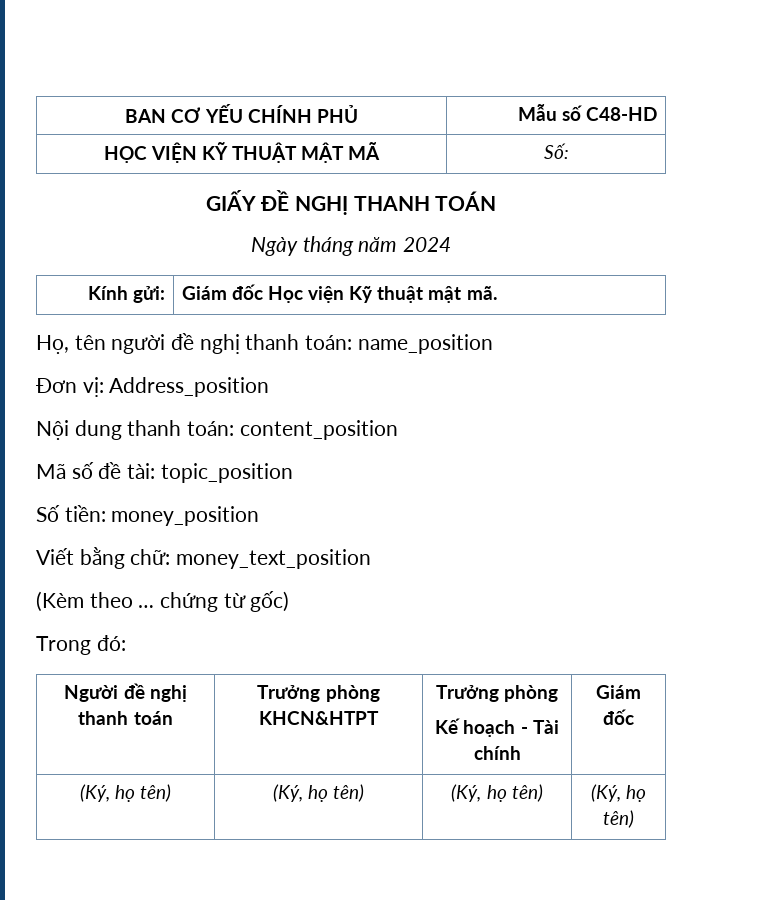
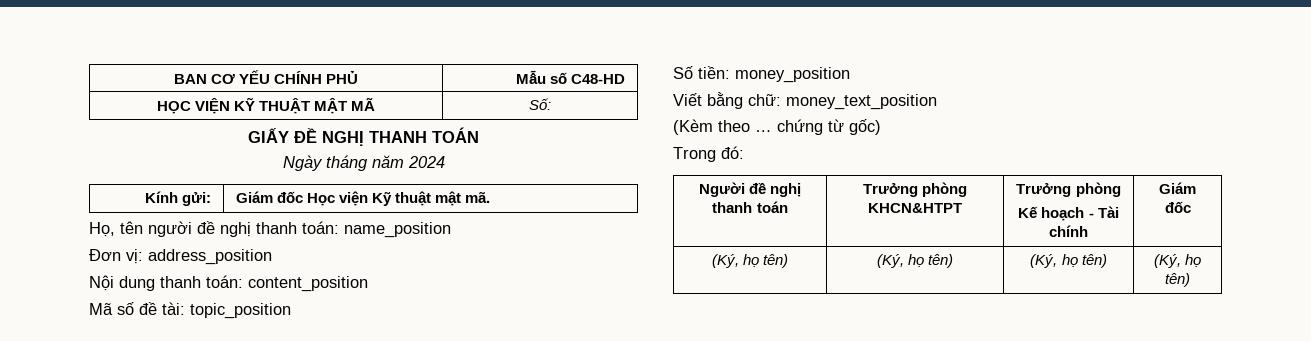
- Đơn vị: Address_position
+ Đơn vị: address_position

